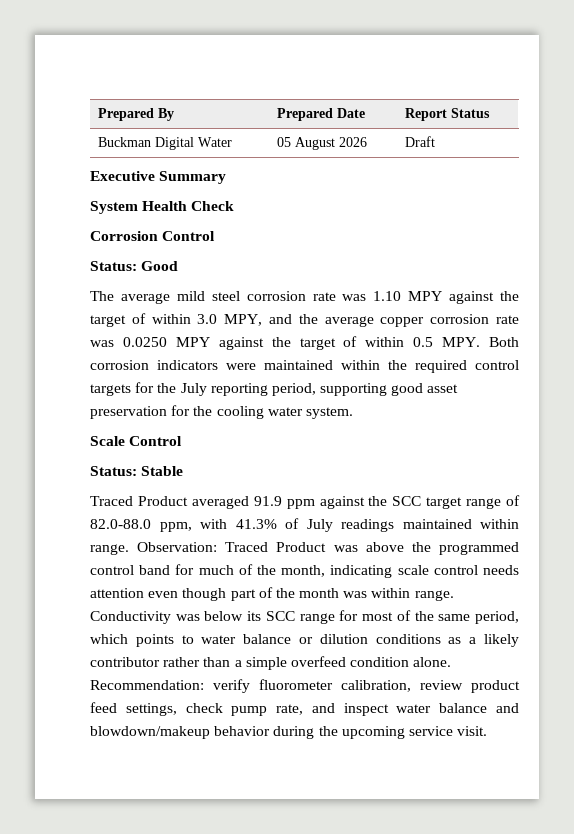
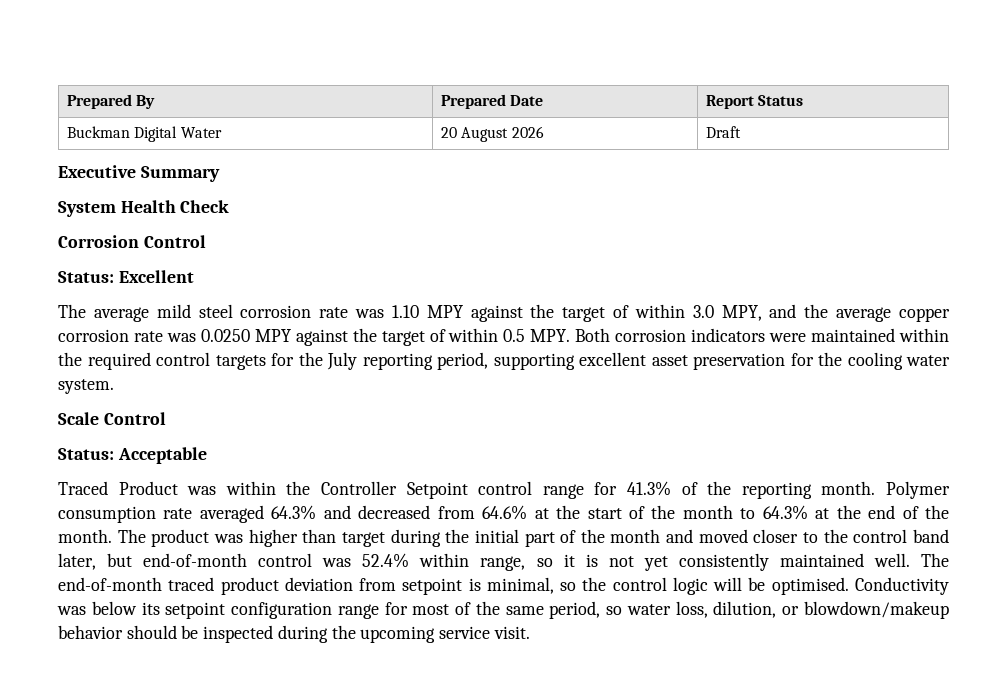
- Buckman Digital Water | 05 August 2026 | Draft
+ Buckman Digital Water | 20 August 2026 | Draft
- Status: Good
+ Status: Excellent
- The average mild steel corrosion rate was 1.10 MPY against the target of within 3.0 MPY, and the average copper corrosion rate was 0.0250 MPY against the target of within 0.5 MPY. Both corrosion indicators were maintained within the required control targets for the July reporting period, supporting good asset preservation for the cooling water system.
+ The average mild steel corrosion rate was 1.10 MPY against the target of within 3.0 MPY, and the average copper corrosion rate was 0.0250 MPY against the target of within 0.5 MPY. Both corrosion indicators were maintained within the required control targets for the July reporting period, supporting excellent asset preservation for the cooling water system.
- Status: Stable
- Traced Product averaged 91.9 ppm against the SCC target range of 82.0-88.0 ppm, with 41.3% of July readings maintained within range. Observation: Traced Product was above the programmed control band for much of the month, indicating scale control needs attention even though part of the month was within range.
+ Status: Acceptable
+ Traced Product was within the Controller Setpoint control range for 41.3% of the reporting month. Polymer consumption rate averaged 64.3% and decreased from 64.6% at the start of the month to 64.3% at the end of the month. The product was higher than target during the initial part of the month and moved closer to the control band later, but end-of-month control was 52.4% within range, so it is not yet consistently maintained well. The end-of-month traced product deviation from setpoint is minimal, so the control logic will be optimised.
- Conductivity was below its SCC range for most of the same period, which points to water balance or dilution conditions as a likely contributor rather than a simple overfeed condition alone. Recommendation: verify fluorometer calibration, review product feed settings, check pump rate, and inspect water balance and blowdown/makeup behavior during the upcoming service visit.
+ Conductivity was below its setpoint configuration range for most of the same period, so water loss, dilution, or blowdown/makeup behavior should be inspected during the upcoming service visit.

